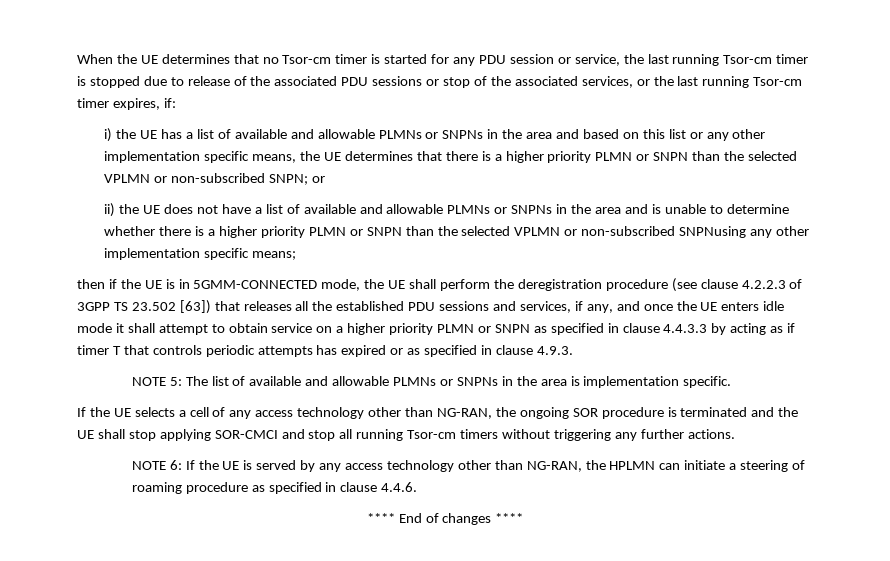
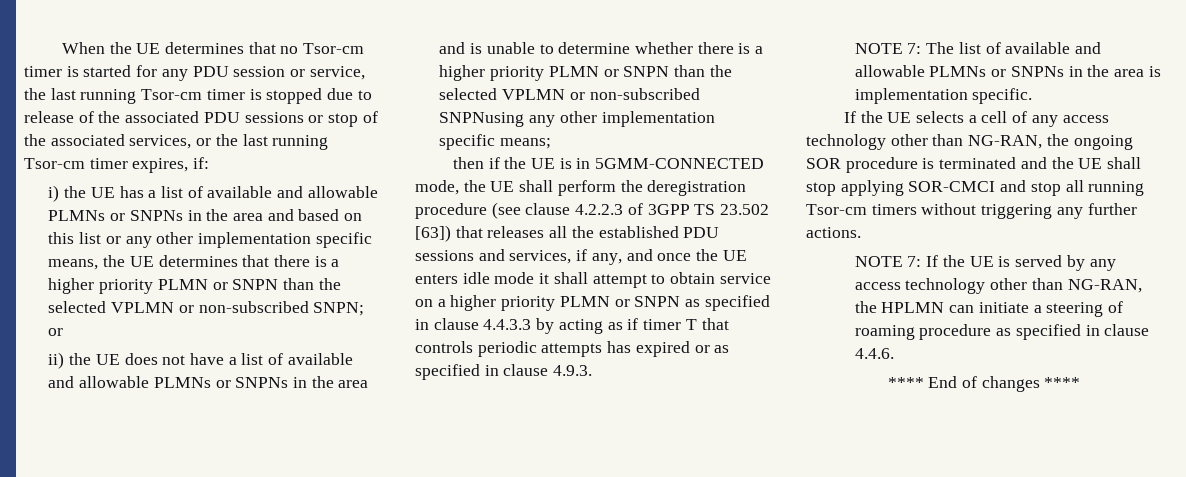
- NOTE 5: The list of available and allowable PLMNs or SNPNs in the area is implementation specific.
+ NOTE 7: The list of available and allowable PLMNs or SNPNs in the area is implementation specific.
- NOTE 6: If the UE is served by any access technology other than NG-RAN, the HPLMN can initiate a steering of roaming procedure as specified in clause 4.4.6.
+ NOTE 7: If the UE is served by any access technology other than NG-RAN, the HPLMN can initiate a steering of roaming procedure as specified in clause 4.4.6.

